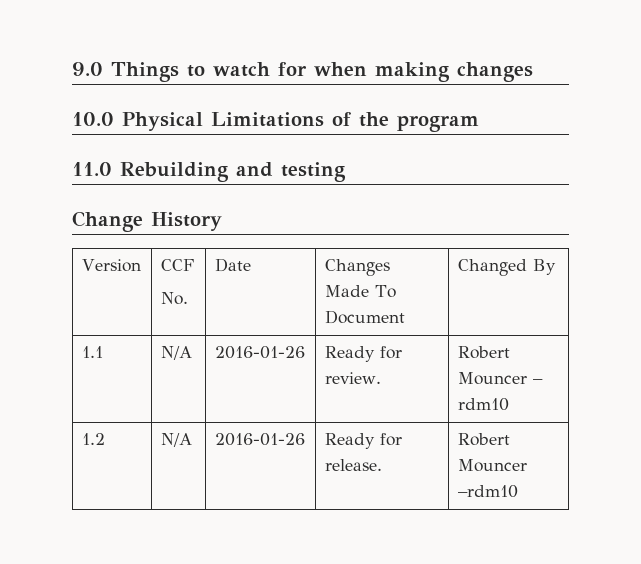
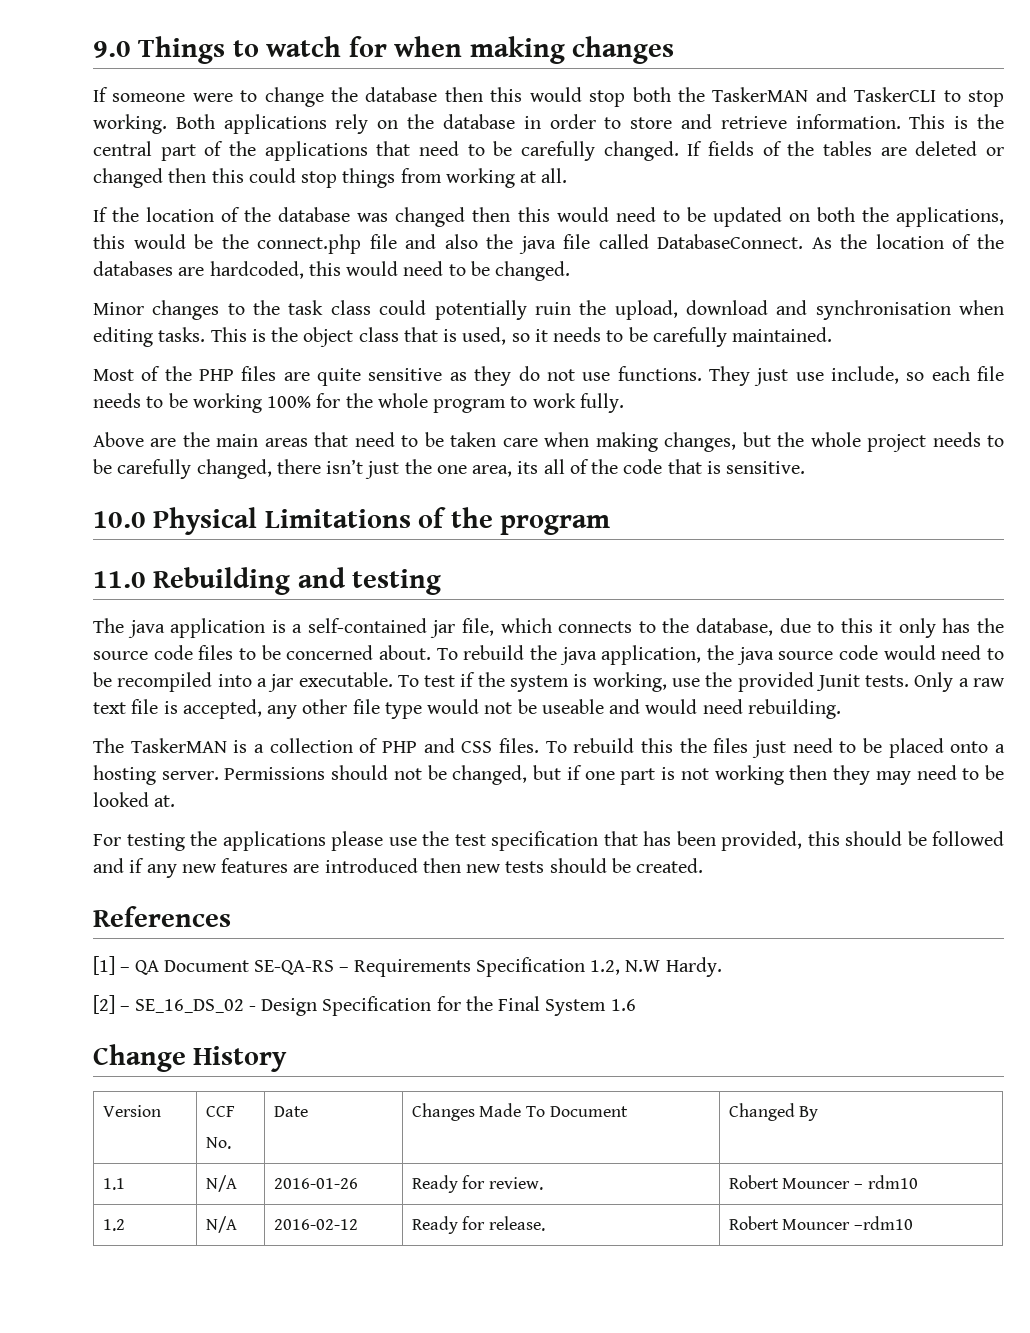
+ If someone were to change the database then this would stop both the TaskerMAN and TaskerCLI to stop working. Both applications rely on the database in order to store and retrieve information. This is the central part of the applications that need to be carefully changed. If fields of the tables are deleted or changed then this could stop things from working at all.
+ If the location of the database was changed then this would need to be updated on both the applications, this would be the connect.php file and also the java file called DatabaseConnect. As the location of the databases are hardcoded, this would need to be changed.
+ Minor changes to the task class could potentially ruin the upload, download and synchronisation when editing tasks. This is the object class that is used, so it needs to be carefully maintained.
+ Most of the PHP files are quite sensitive as they do not use functions. They just use include, so each file needs to be working 100% for the whole program to work fully.
+ Above are the main areas that need to be taken care when making changes, but the whole project needs to be carefully changed, there isn’t just the one area, its all of the code that is sensitive.
+ The java application is a self-contained jar file, which connects to the database, due to this it only has the source code files to be concerned about. To rebuild the java application, the java source code would need to be recompiled into a jar executable. To test if the system is working, use the provided Junit tests. Only a raw text file is accepted, any other file type would not be useable and would need rebuilding.
+ The TaskerMAN is a collection of PHP and CSS files. To rebuild this the files just need to be placed onto a hosting server. Permissions should not be changed, but if one part is not working then they may need to be looked at.
+ For testing the applications please use the test specification that has been provided, this should be followed and if any new features are introduced then new tests should be created.
+ References
+ [1] – QA Document SE-QA-RS – Requirements Specification 1.2, N.W Hardy.
+ [2] – SE_16_DS_02 - Design Specification for the Final System 1.6
- 1.2 | N/A | 2016-01-26 | Ready for release. | Robert Mouncer –rdm10
+ 1.2 | N/A | 2016-02-12 | Ready for release. | Robert Mouncer –rdm10

